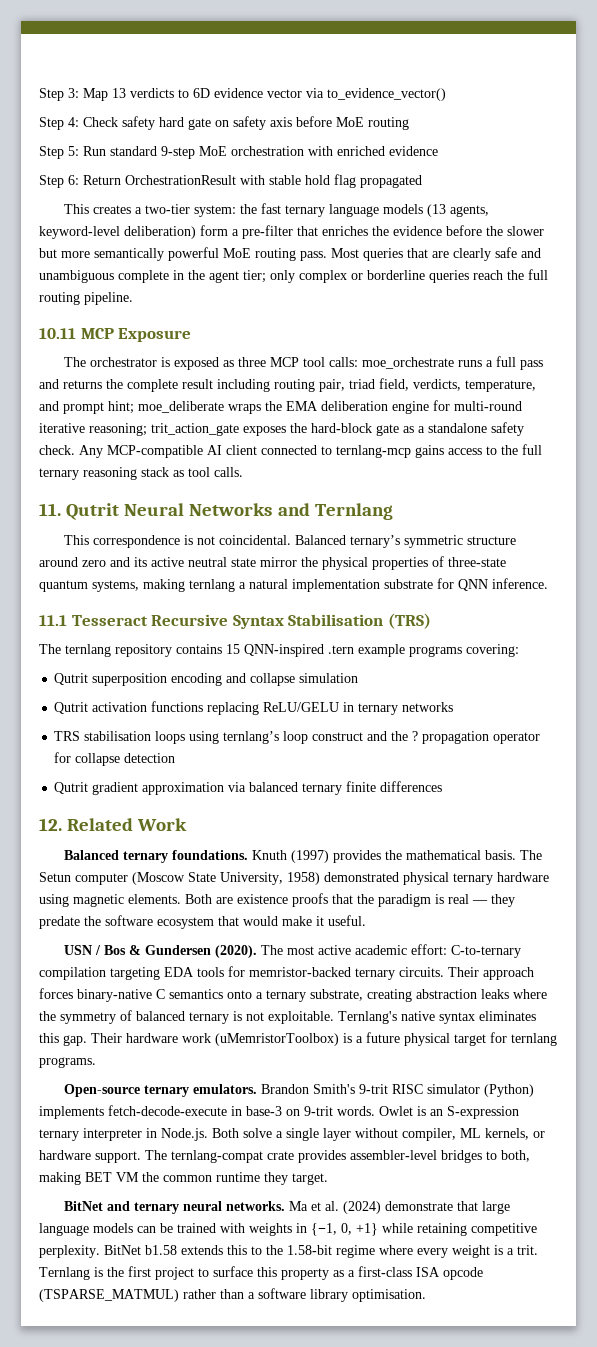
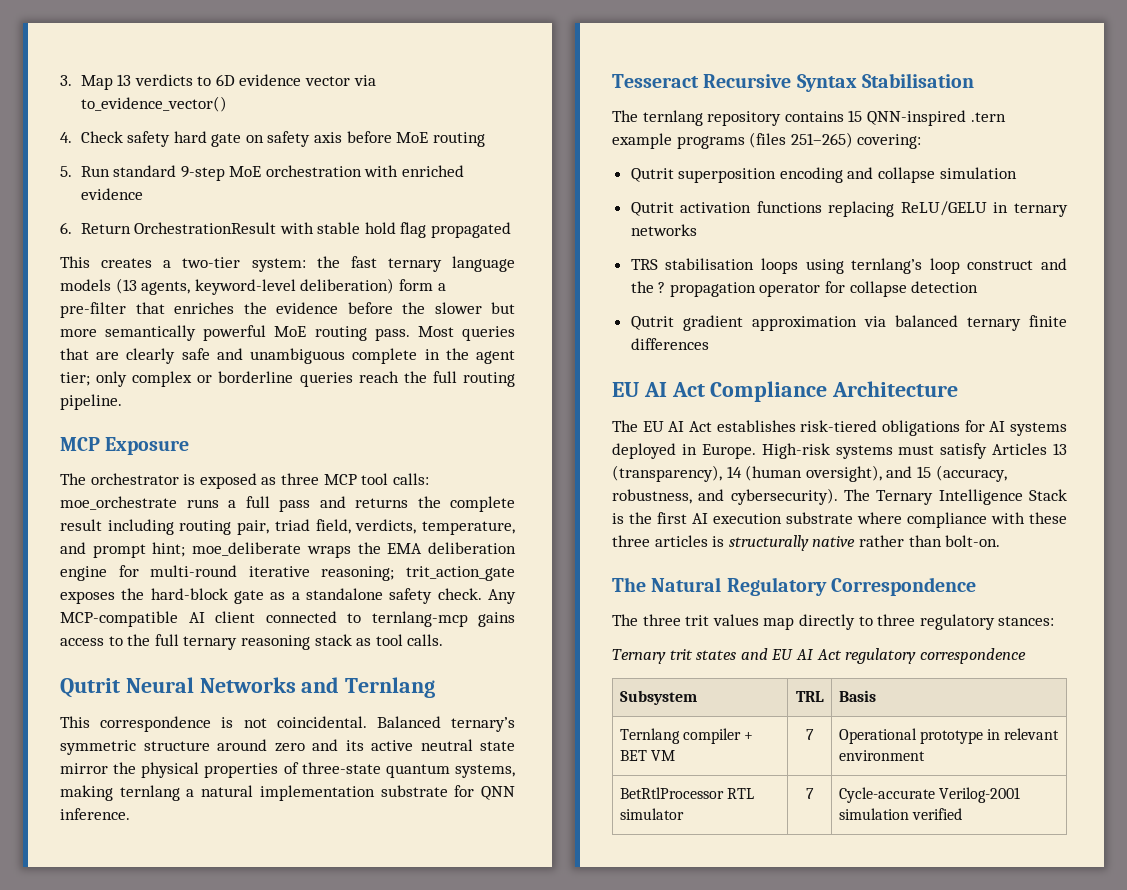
- Step 3: Map 13 verdicts to 6D evidence vector via to_evidence_vector()
+ 3. Map 13 verdicts to 6D evidence vector via to_evidence_vector()
- Step 4: Check safety hard gate on safety axis before MoE routing
+ 4. Check safety hard gate on safety axis before MoE routing
- Step 5: Run standard 9-step MoE orchestration with enriched evidence
+ 5. Run standard 9-step MoE orchestration with enriched evidence
- Step 6: Return OrchestrationResult with stable hold flag propagated
+ 6. Return OrchestrationResult with stable hold flag propagated
- 10.11 MCP Exposure
+ MCP Exposure
- 11. Qutrit Neural Networks and Ternlang
+ Qutrit Neural Networks and Ternlang
- 11.1 Tesseract Recursive Syntax Stabilisation (TRS)
+ Tesseract Recursive Syntax Stabilisation
- The ternlang repository contains 15 QNN-inspired .tern example programs covering:
+ The ternlang repository contains 15 QNN-inspired .tern example programs (files 251–265) covering:
- 12. Related Work
- Balanced ternary foundations. Knuth (1997) provides the mathematical basis. The Setun computer (Moscow State University, 1958) demonstrated physical ternary hardware using magnetic elements. Both are existence proofs that the paradigm is real — they predate the software ecosystem that would make it useful.
- USN / Bos & Gundersen (2020). The most active academic effort: C-to-ternary compilation targeting EDA tools for memristor-backed ternary circuits. Their approach forces binary-native C semantics onto a ternary substrate, creating abstraction leaks where the symmetry of balanced ternary is not exploitable. Ternlang's native syntax eliminates this gap. Their hardware work (uMemristorToolbox) is a future physical target for ternlang programs.
- Open-source ternary emulators. Brandon Smith's 9-trit RISC simulator (Python) implements fetch-decode-execute in base-3 on 9-trit words. Owlet is an S-expression ternary interpreter in Node.js. Both solve a single layer without compiler, ML kernels, or hardware support. The ternlang-compat crate provides assembler-level bridges to both, making BET VM the common runtime they target.
- BitNet and ternary neural networks. Ma et al. (2024) demonstrate that large language models can be trained with weights in {−1, 0, +1} while retaining competitive perplexity. BitNet b1.58 extends this to the 1.58-bit regime where every weight is a trit. Ternlang is the first project to surface this property as a first-class ISA opcode (TSPARSE_MATMUL) rather than a software library optimisation.
+ EU AI Act Compliance Architecture
+ The EU AI Act establishes risk-tiered obligations for AI systems deployed in Europe. High-risk systems must satisfy Articles 13 (transparency), 14 (human oversight), and 15 (accuracy, robustness, and cybersecurity). The Ternary Intelligence Stack is the first AI execution substrate where compliance with these three articles is structurally native rather than bolt-on.
+ The Natural Regulatory Correspondence
+ The three trit values map directly to three regulatory stances:
+ Ternary trit states and EU AI Act regulatory correspondence
+ Subsystem | TRL | Basis
+ Ternlang compiler + BET VM | 7 | Operational prototype in relevant environment
+ BetRtlProcessor RTL simulator | 7 | Cycle-accurate Verilog-2001 simulation verified

